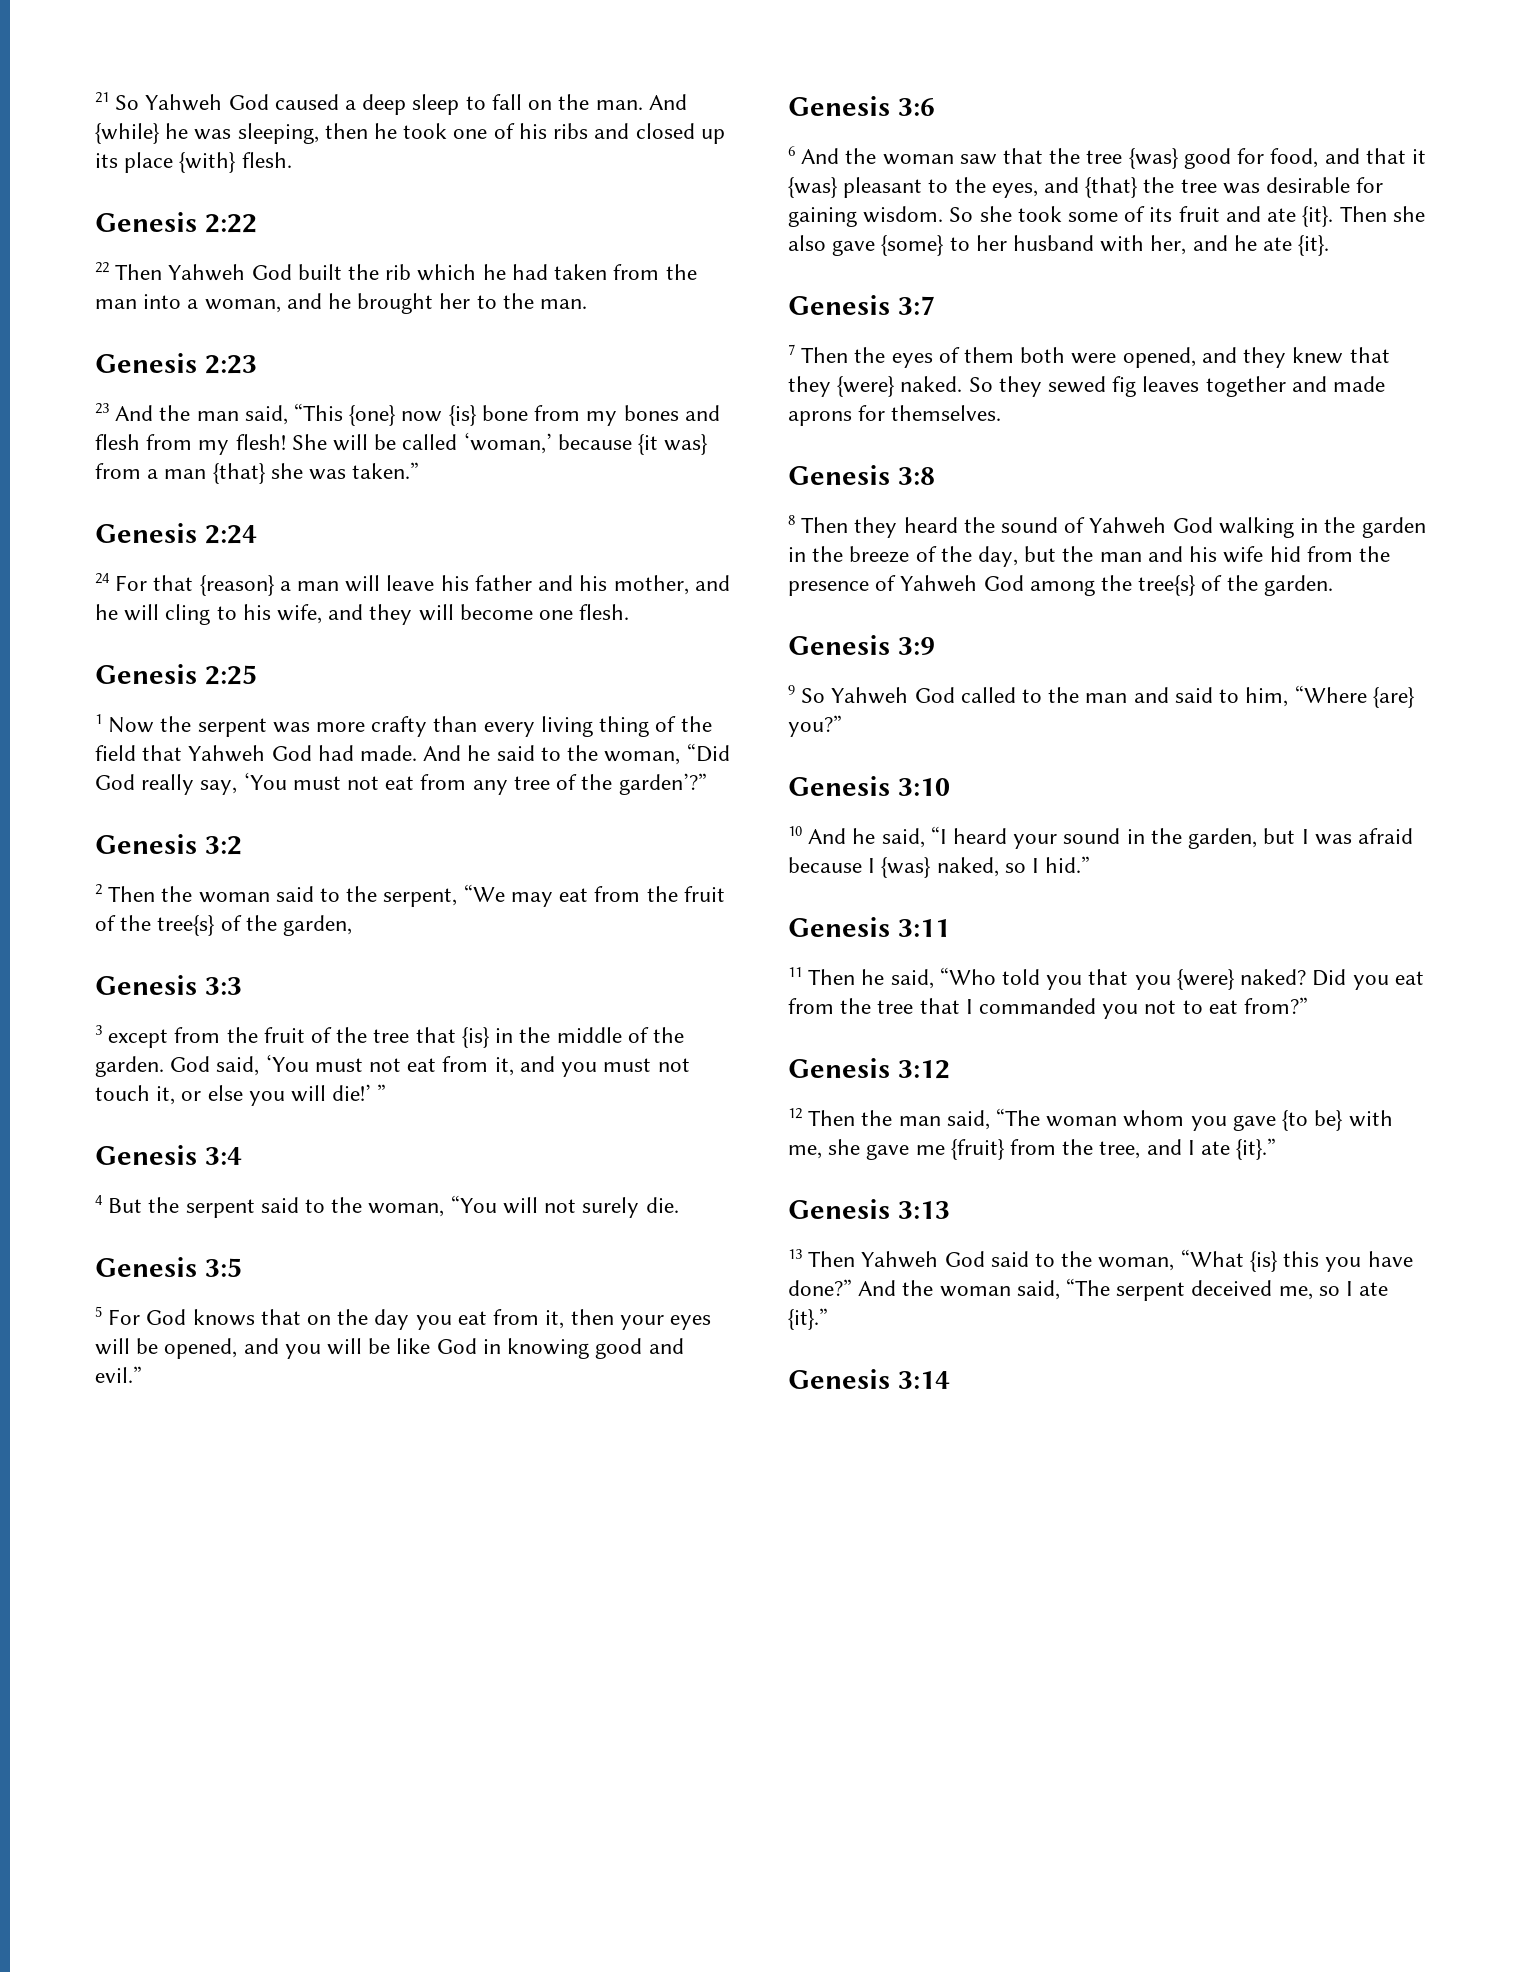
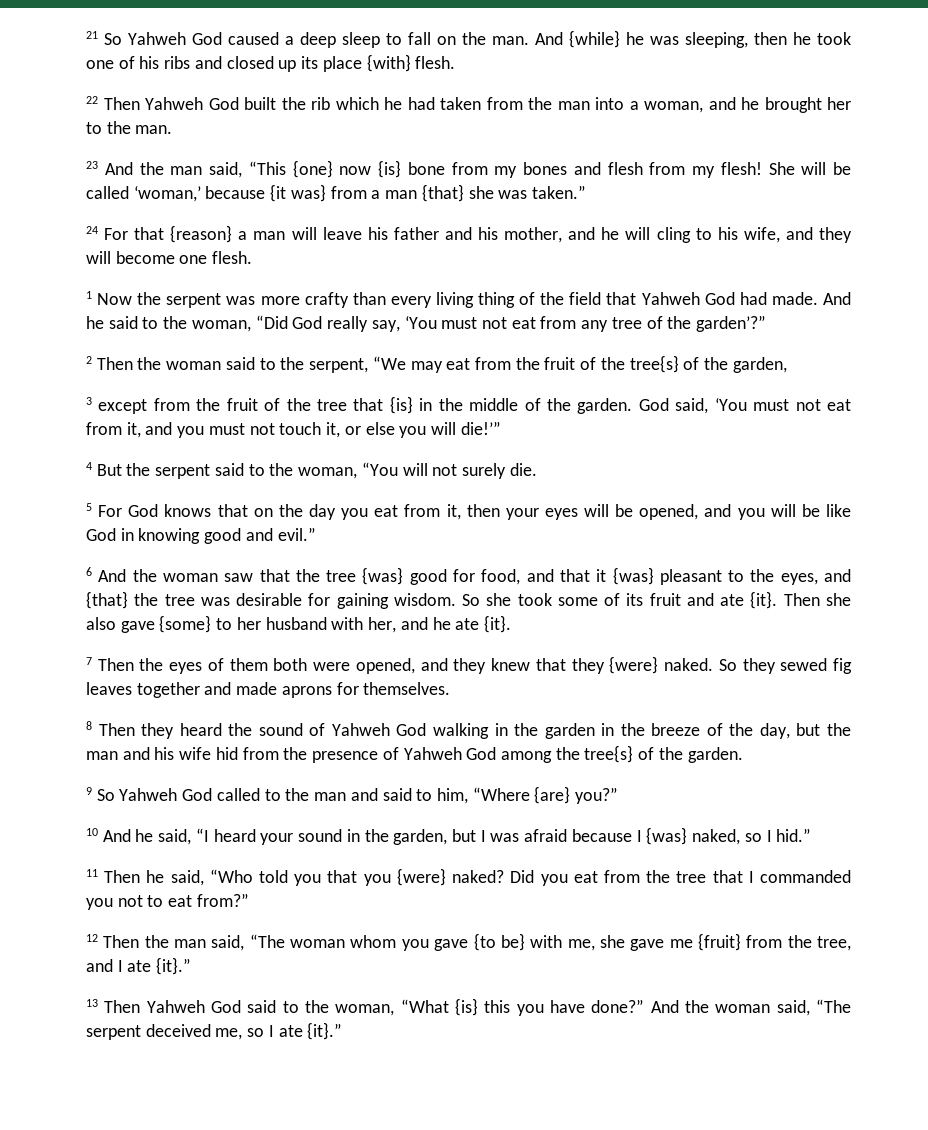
- Genesis 2:22
- Genesis 2:23
- Genesis 2:24
- Genesis 2:25
- Genesis 3:2
- Genesis 3:3
- God said, ‘You must not eat from it, and you must not touch it, or else you will die!’ ”
- Genesis 3:4
+ God said, ‘You must not eat from it, and you must not touch it, or else you will die!’”
- Genesis 3:5
- Genesis 3:6
- Genesis 3:7
- Genesis 3:8
- Genesis 3:9
- Genesis 3:10
- Genesis 3:11
- Genesis 3:12
- Genesis 3:13
- Genesis 3:14

